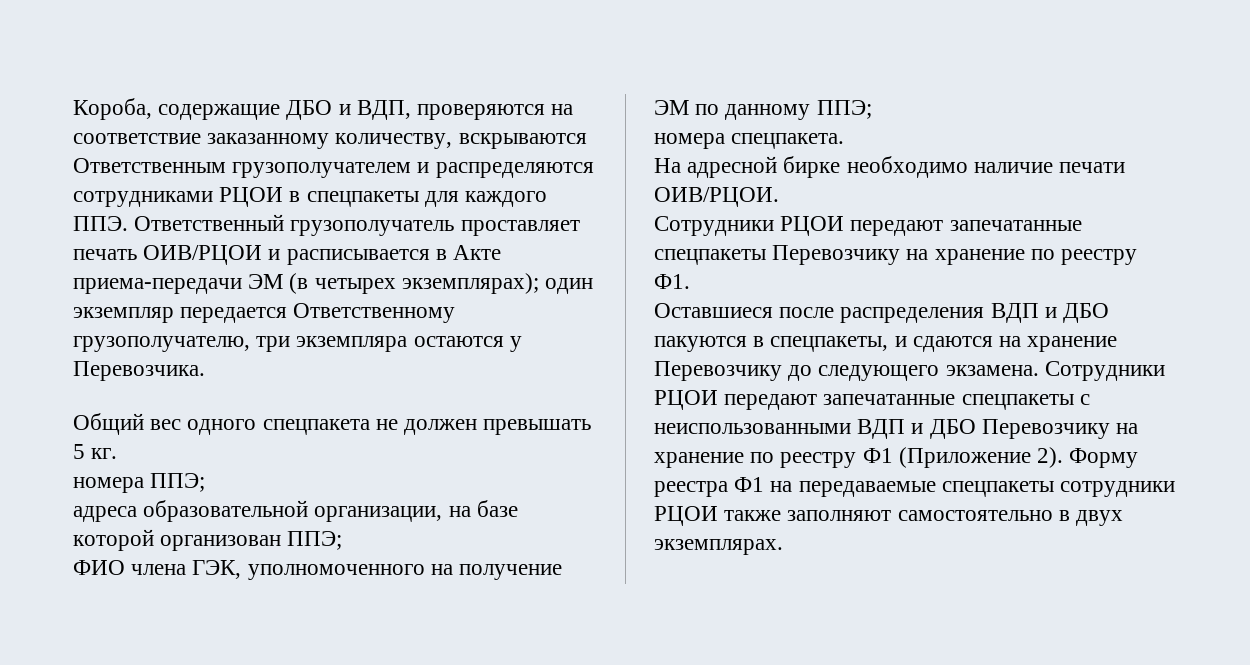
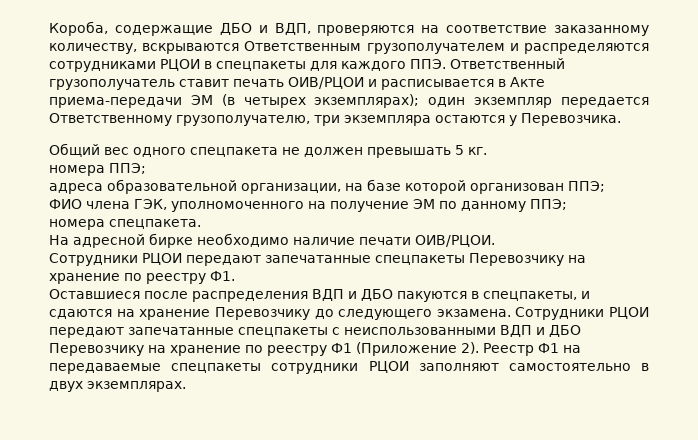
- Короба, содержащие ДБО и ВДП, проверяются на соответствие заказанному количеству, вскрываются Ответственным грузополучателем и распределяются сотрудниками РЦОИ в спецпакеты для каждого ППЭ. Ответственный грузополучатель проставляет печать ОИВ/РЦОИ и расписывается в Акте приема-передачи ЭМ (в четырех экземплярах); один экземпляр передается Ответственному грузополучателю, три экземпляра остаются у Перевозчика.
+ Короба, содержащие ДБО и ВДП, проверяются на соответствие заказанному количеству, вскрываются Ответственным грузополучателем и распределяются сотрудниками РЦОИ в спецпакеты для каждого ППЭ. Ответственный грузополучатель ставит печать ОИВ/РЦОИ и расписывается в Акте приема-передачи ЭМ (в четырех экземплярах); один экземпляр передается Ответственному грузополучателю, три экземпляра остаются у Перевозчика.
- Форму реестра Ф1 на передаваемые спецпакеты сотрудники РЦОИ также заполняют самостоятельно в двух экземплярах.
+ Реестр Ф1 на передаваемые спецпакеты сотрудники РЦОИ заполняют самостоятельно в двух экземплярах.

